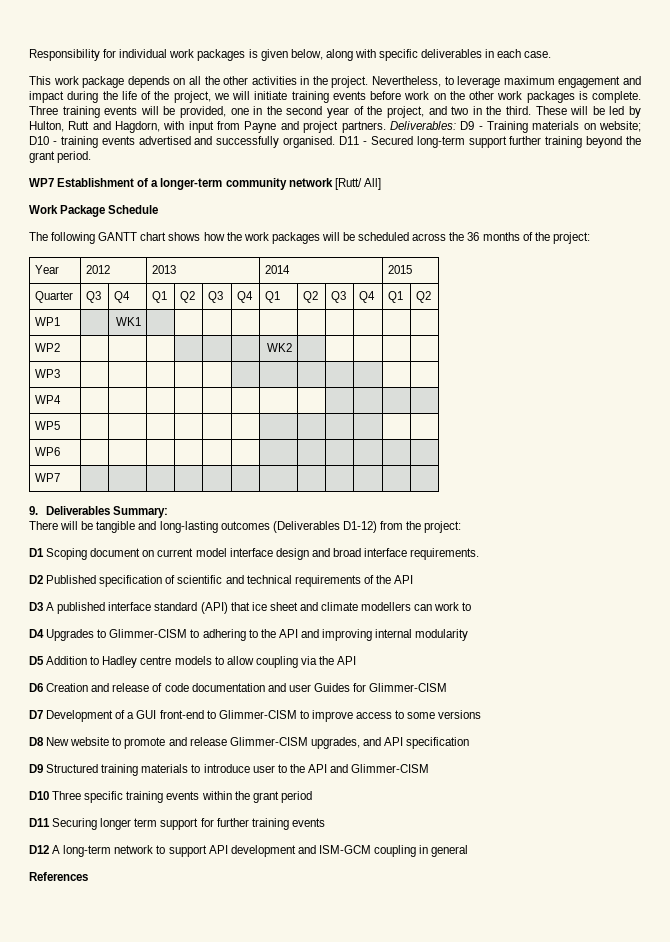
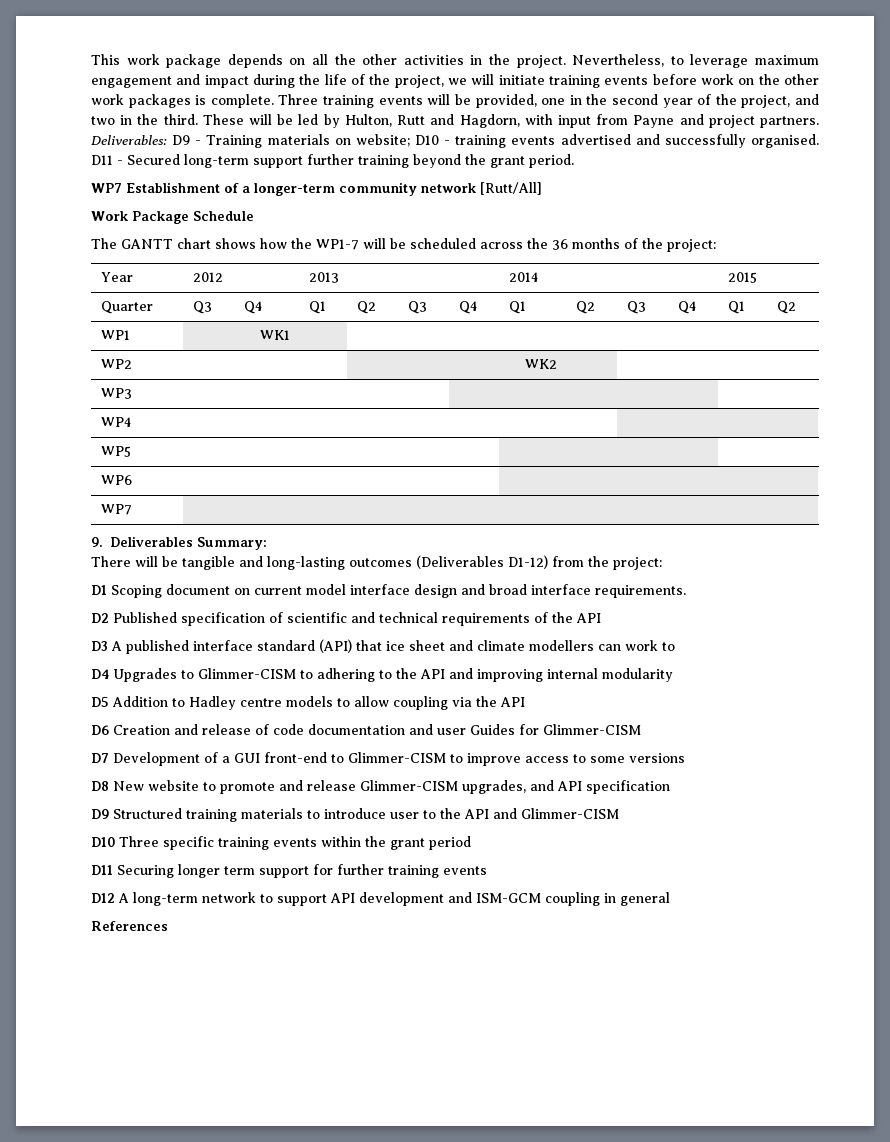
- Responsibility for individual work packages is given below, along with specific deliverables in each case.
- WP7 Establishment of a longer-term community network [Rutt/ All]
+ WP7 Establishment of a longer-term community network [Rutt/All]
- The following GANTT chart shows how the work packages will be scheduled across the 36 months of the project:
+ The GANTT chart shows how the WP1-7 will be scheduled across the 36 months of the project:

